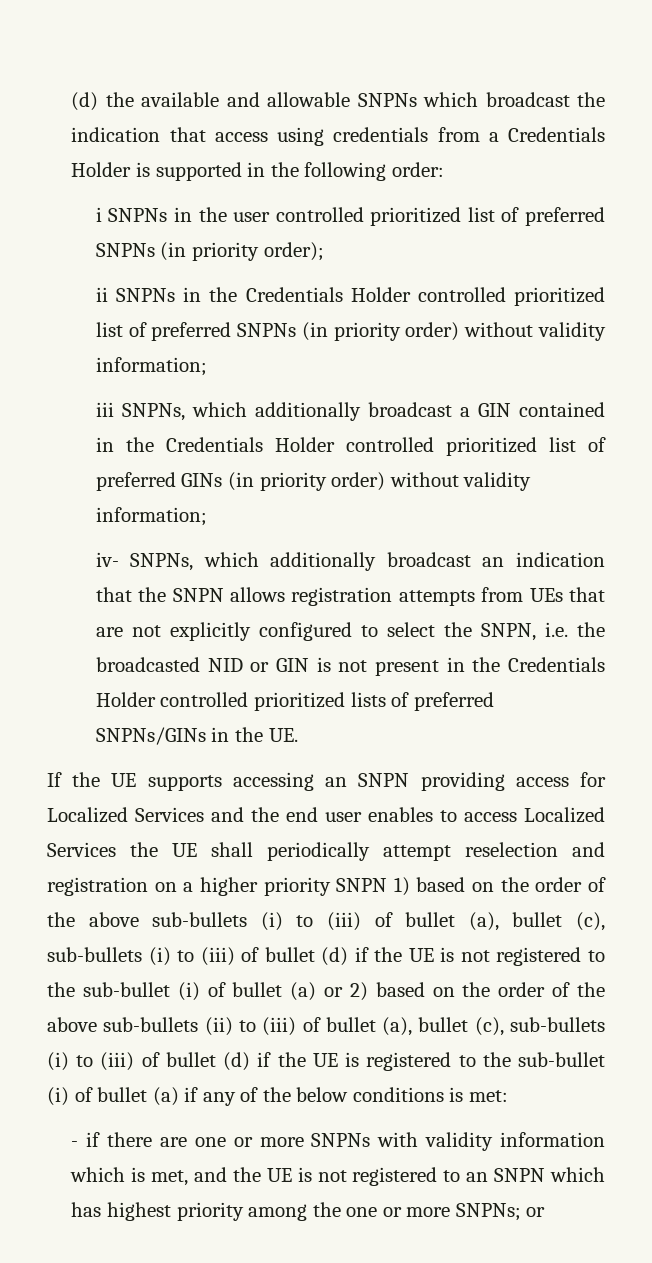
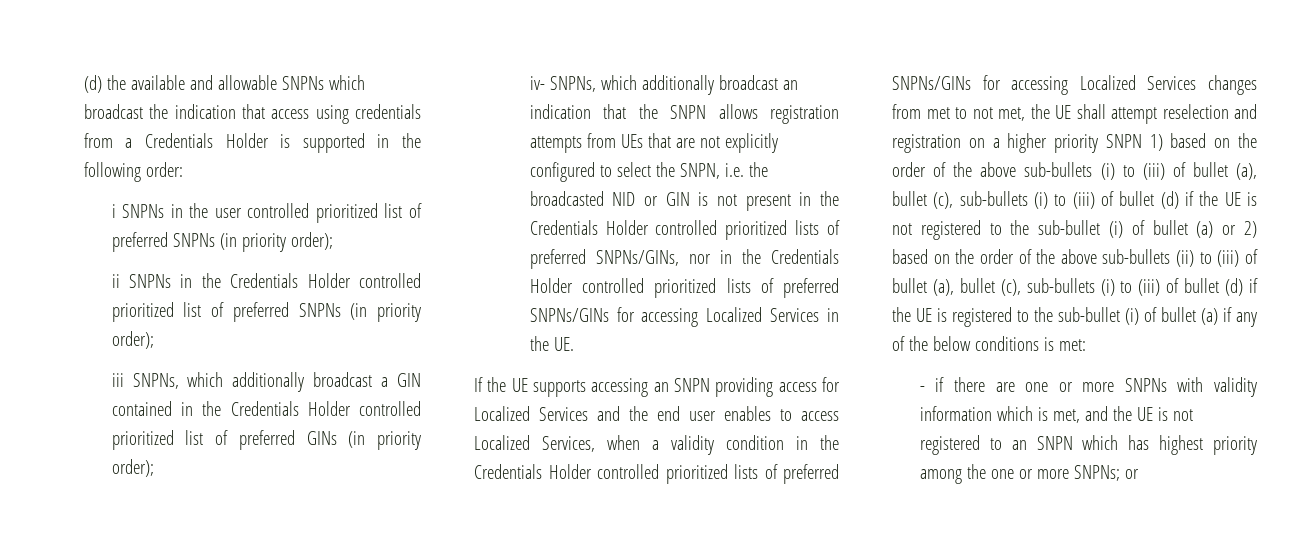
- ii SNPNs in the Credentials Holder controlled prioritized list of preferred SNPNs (in priority order) without validity information;
+ ii SNPNs in the Credentials Holder controlled prioritized list of preferred SNPNs (in priority order);
- iii SNPNs, which additionally broadcast a GIN contained in the Credentials Holder controlled prioritized list of preferred GINs (in priority order) without validity information;
+ iii SNPNs, which additionally broadcast a GIN contained in the Credentials Holder controlled prioritized list of preferred GINs (in priority order);
- iv- SNPNs, which additionally broadcast an indication that the SNPN allows registration attempts from UEs that are not explicitly configured to select the SNPN, i.e. the broadcasted NID or GIN is not present in the Credentials Holder controlled prioritized lists of preferred SNPNs/GINs in the UE.
+ iv- SNPNs, which additionally broadcast an indication that the SNPN allows registration attempts from UEs that are not explicitly configured to select the SNPN, i.e. the broadcasted NID or GIN is not present in the Credentials Holder controlled prioritized lists of preferred SNPNs/GINs, nor in the Credentials Holder controlled prioritized lists of preferred SNPNs/GINs for accessing Localized Services in the UE.
- If the UE supports accessing an SNPN providing access for Localized Services and the end user enables to access Localized Services the UE shall periodically attempt reselection and registration on a higher priority SNPN 1) based on the order of the above sub-bullets (i) to (iii) of bullet (a), bullet (c), sub-bullets (i) to (iii) of bullet (d) if the UE is not registered to the sub-bullet (i) of bullet (a) or 2) based on the order of the above sub-bullets (ii) to (iii) of bullet (a), bullet (c), sub-bullets (i) to (iii) of bullet (d) if the UE is registered to the sub-bullet (i) of bullet (a) if any of the below conditions is met:
+ If the UE supports accessing an SNPN providing access for Localized Services and the end user enables to access Localized Services, when a validity condition in the Credentials Holder controlled prioritized lists of preferred SNPNs/GINs for accessing Localized Services changes from met to not met, the UE shall attempt reselection and registration on a higher priority SNPN 1) based on the order of the above sub-bullets (i) to (iii) of bullet (a), bullet (c), sub-bullets (i) to (iii) of bullet (d) if the UE is not registered to the sub-bullet (i) of bullet (a) or 2) based on the order of the above sub-bullets (ii) to (iii) of bullet (a), bullet (c), sub-bullets (i) to (iii) of bullet (d) if the UE is registered to the sub-bullet (i) of bullet (a) if any of the below conditions is met:

